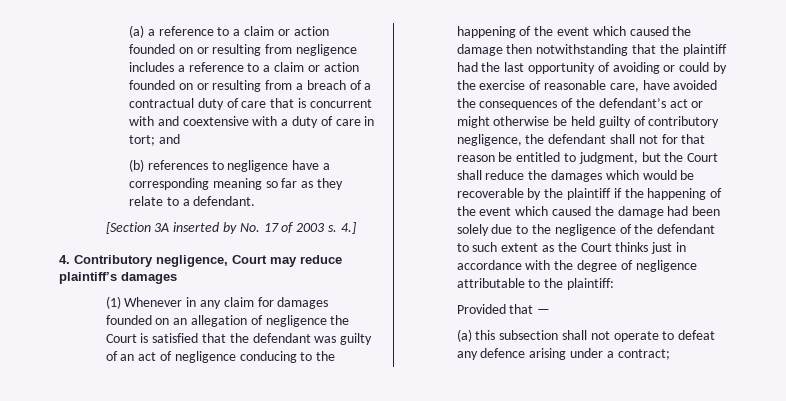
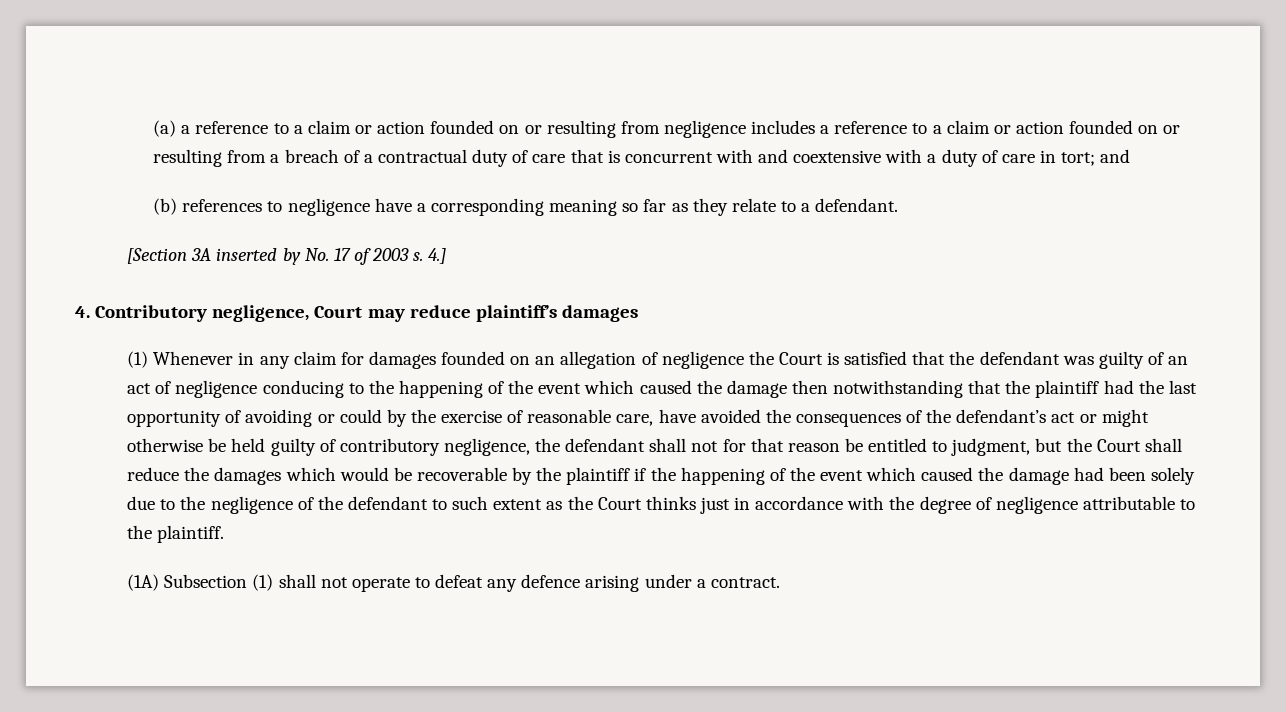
- (1) Whenever in any claim for damages founded on an allegation of negligence the Court is satisfied that the defendant was guilty of an act of negligence conducing to the happening of the event which caused the damage then notwithstanding that the plaintiff had the last opportunity of avoiding or could by the exercise of reasonable care, have avoided the consequences of the defendant’s act or might otherwise be held guilty of contributory negligence, the defendant shall not for that reason be entitled to judgment, but the Court shall reduce the damages which would be recoverable by the plaintiff if the happening of the event which caused the damage had been solely due to the negligence of the defendant to such extent as the Court thinks just in accordance with the degree of negligence attributable to the plaintiff:
- Provided that —
- (a) this subsection shall not operate to defeat any defence arising under a contract;
+ (1) Whenever in any claim for damages founded on an allegation of negligence the Court is satisfied that the defendant was guilty of an act of negligence conducing to the happening of the event which caused the damage then notwithstanding that the plaintiff had the last opportunity of avoiding or could by the exercise of reasonable care, have avoided the consequences of the defendant’s act or might otherwise be held guilty of contributory negligence, the defendant shall not for that reason be entitled to judgment, but the Court shall reduce the damages which would be recoverable by the plaintiff if the happening of the event which caused the damage had been solely due to the negligence of the defendant to such extent as the Court thinks just in accordance with the degree of negligence attributable to the plaintiff.
+ (1A) Subsection (1) shall not operate to defeat any defence arising under a contract.

